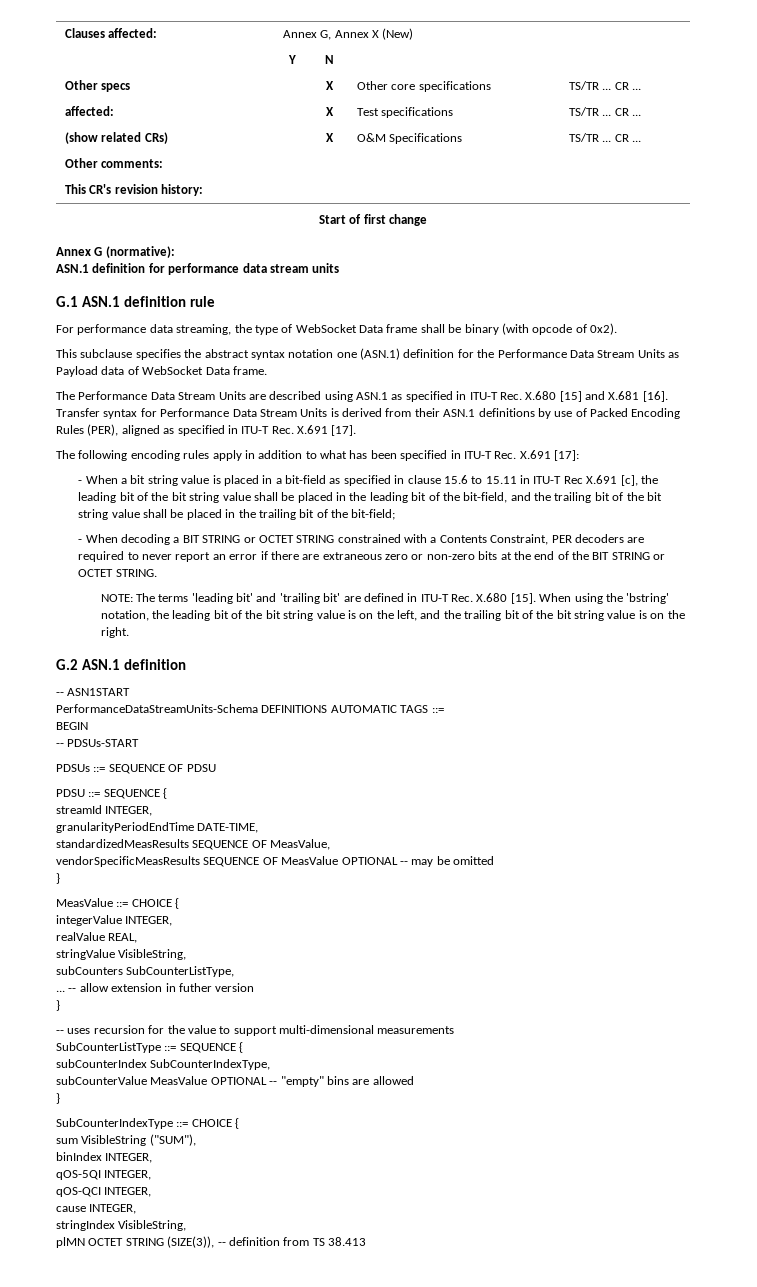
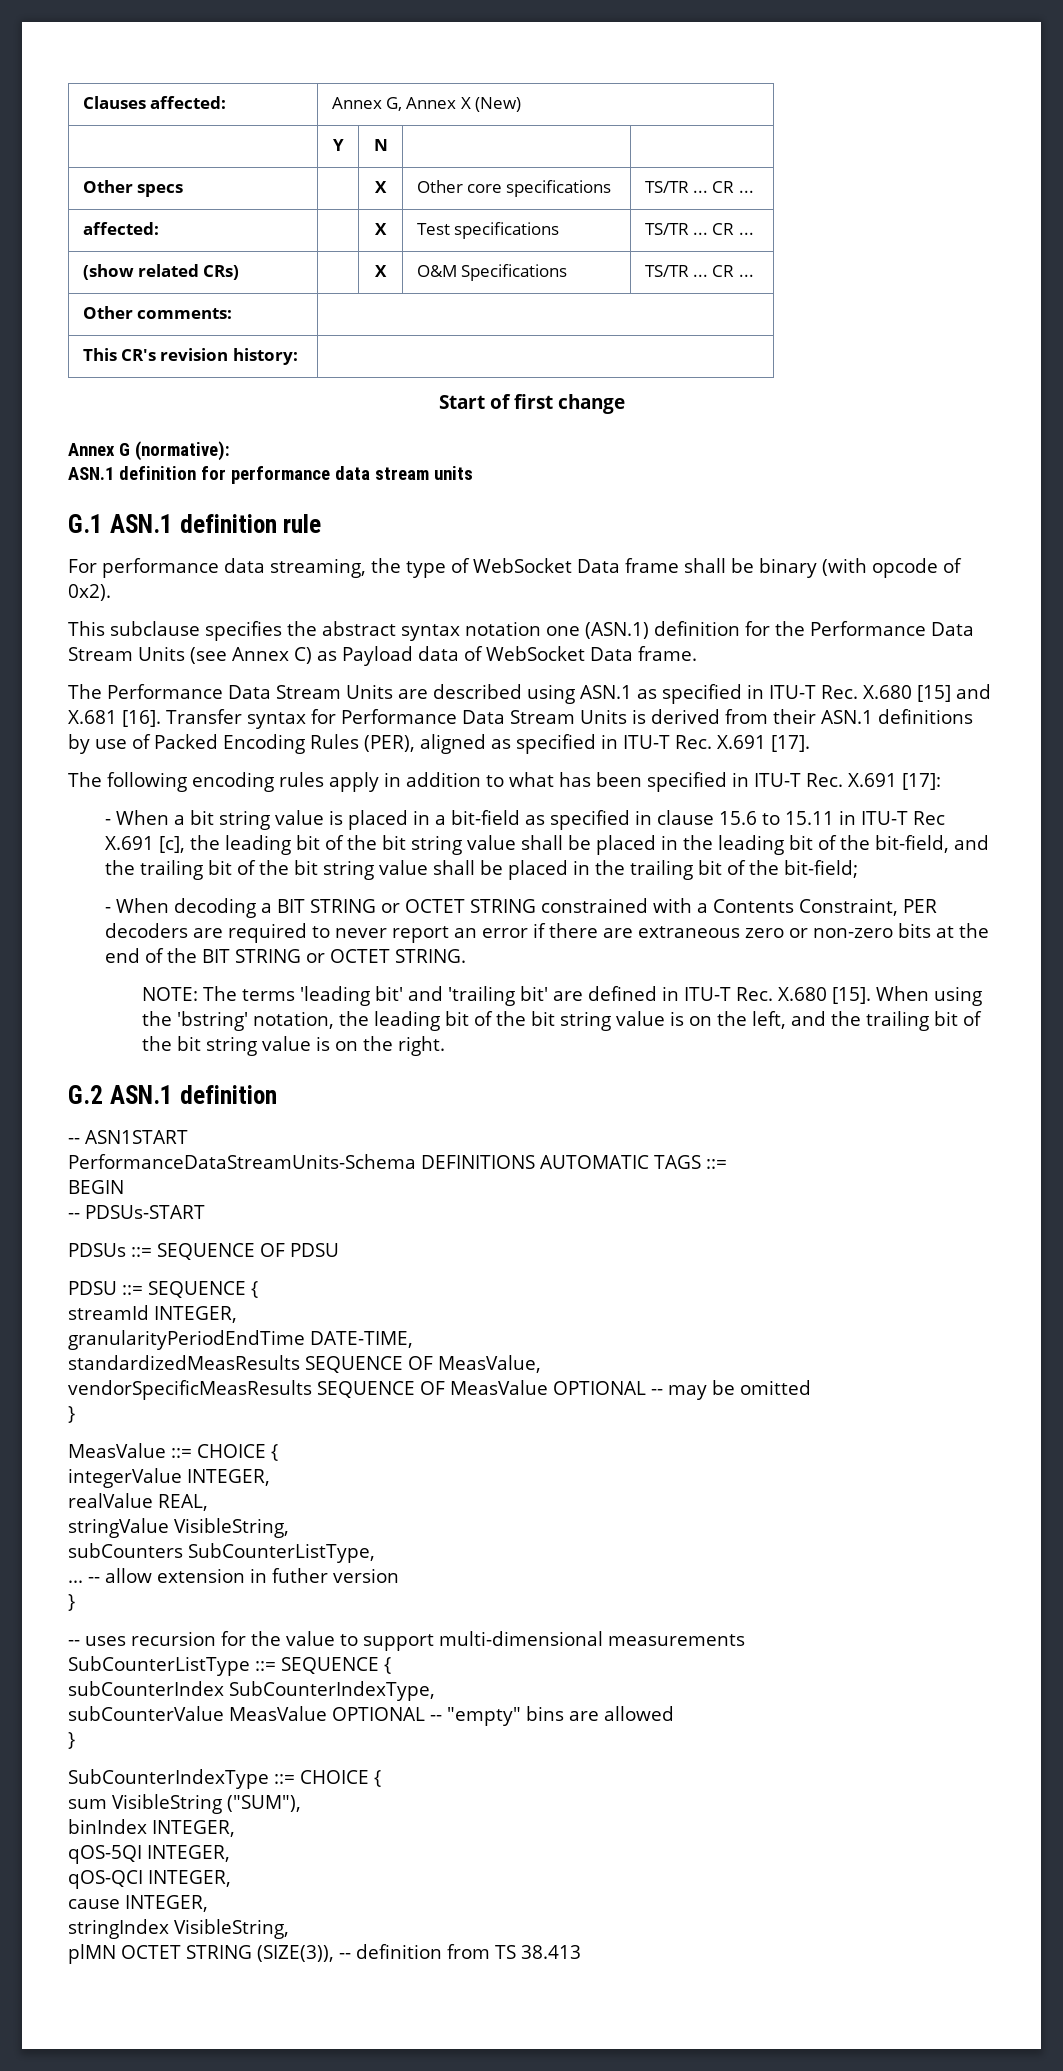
- This subclause specifies the abstract syntax notation one (ASN.1) definition for the Performance Data Stream Units as Payload data of WebSocket Data frame.
+ This subclause specifies the abstract syntax notation one (ASN.1) definition for the Performance Data Stream Units (see Annex C) as Payload data of WebSocket Data frame.

